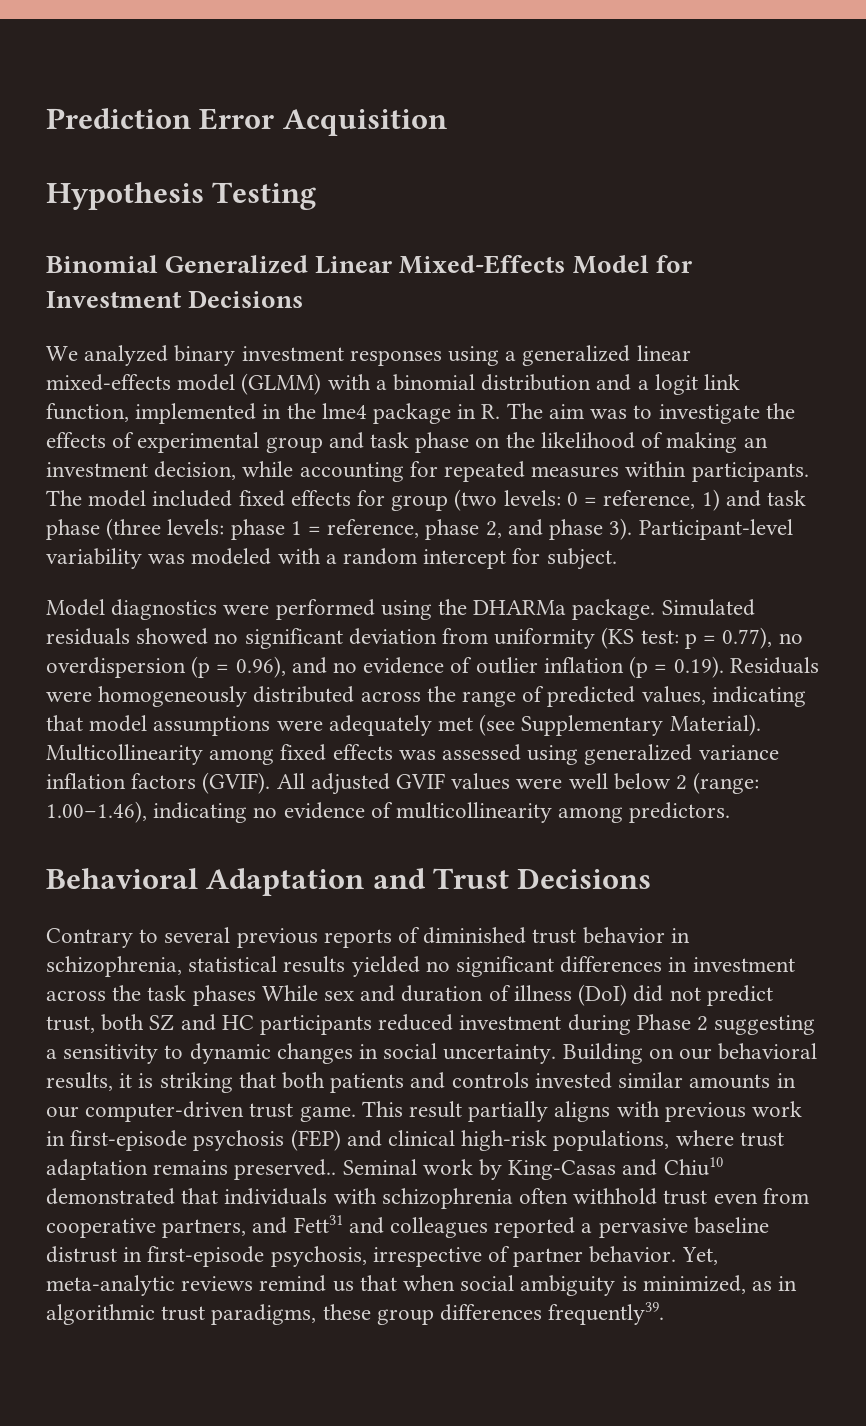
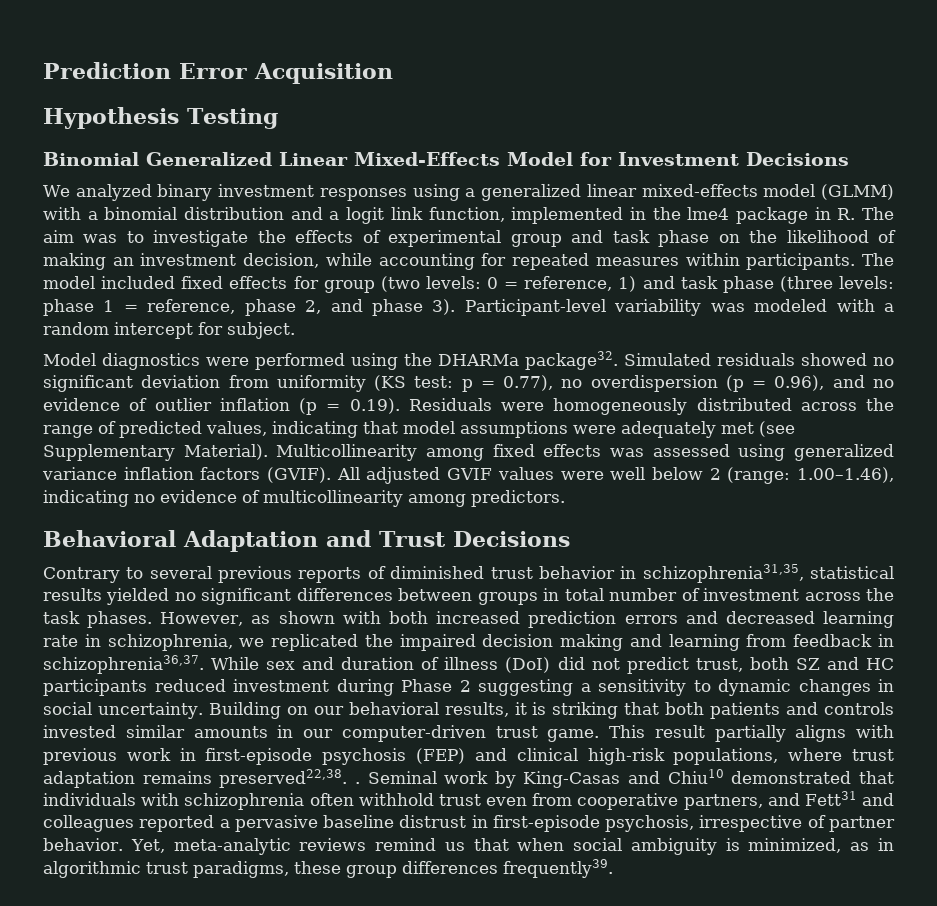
- Model diagnostics were performed using the DHARMa package.
+ Model diagnostics were performed using the DHARMa package32.
- Contrary to several previous reports of diminished trust behavior in schizophrenia, statistical results yielded no significant differences in investment across the task phases While sex and duration of illness (DoI) did not predict trust, both SZ and HC participants reduced investment during Phase 2 suggesting a sensitivity to dynamic changes in social uncertainty.
+ Contrary to several previous reports of diminished trust behavior in schizophrenia31,35, statistical results yielded no significant differences between groups in total number of investment across the task phases. However, as shown with both increased prediction errors and decreased learning rate in schizophrenia, we replicated the impaired decision making and learning from feedback in schizophrenia36,37. While sex and duration of illness (DoI) did not predict trust, both SZ and HC participants reduced investment during Phase 2 suggesting a sensitivity to dynamic changes in social uncertainty.
- This result partially aligns with previous work in first-episode psychosis (FEP) and clinical high-risk populations, where trust adaptation remains preserved..
+ This result partially aligns with previous work in first-episode psychosis (FEP) and clinical high-risk populations, where trust adaptation remains preserved22,38. .

